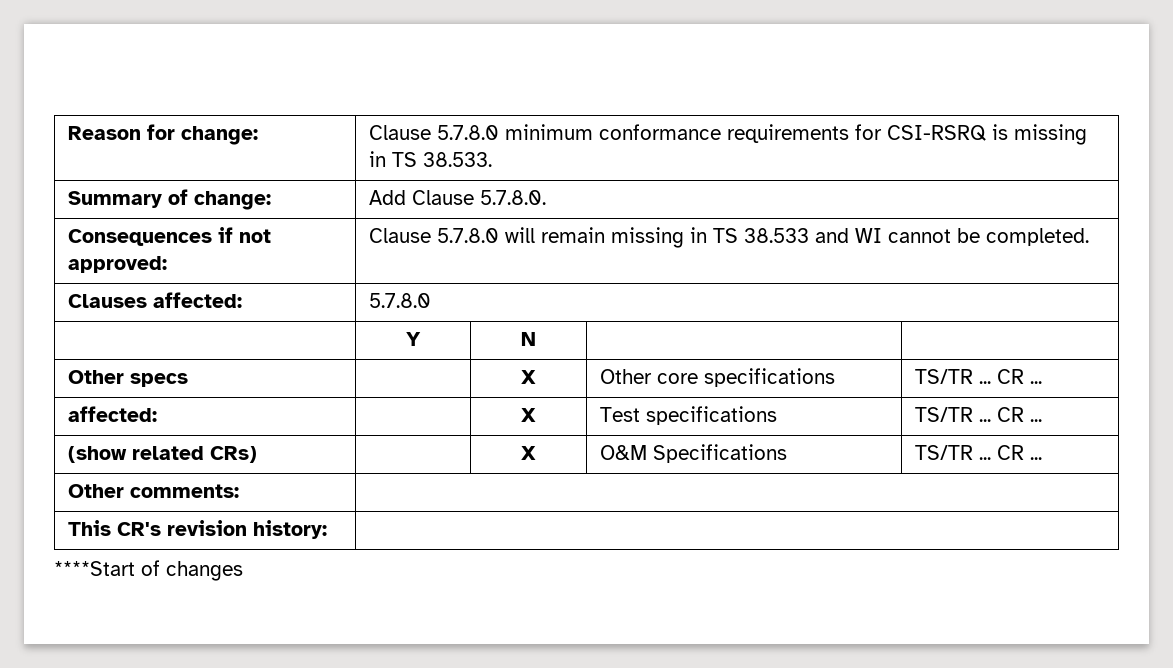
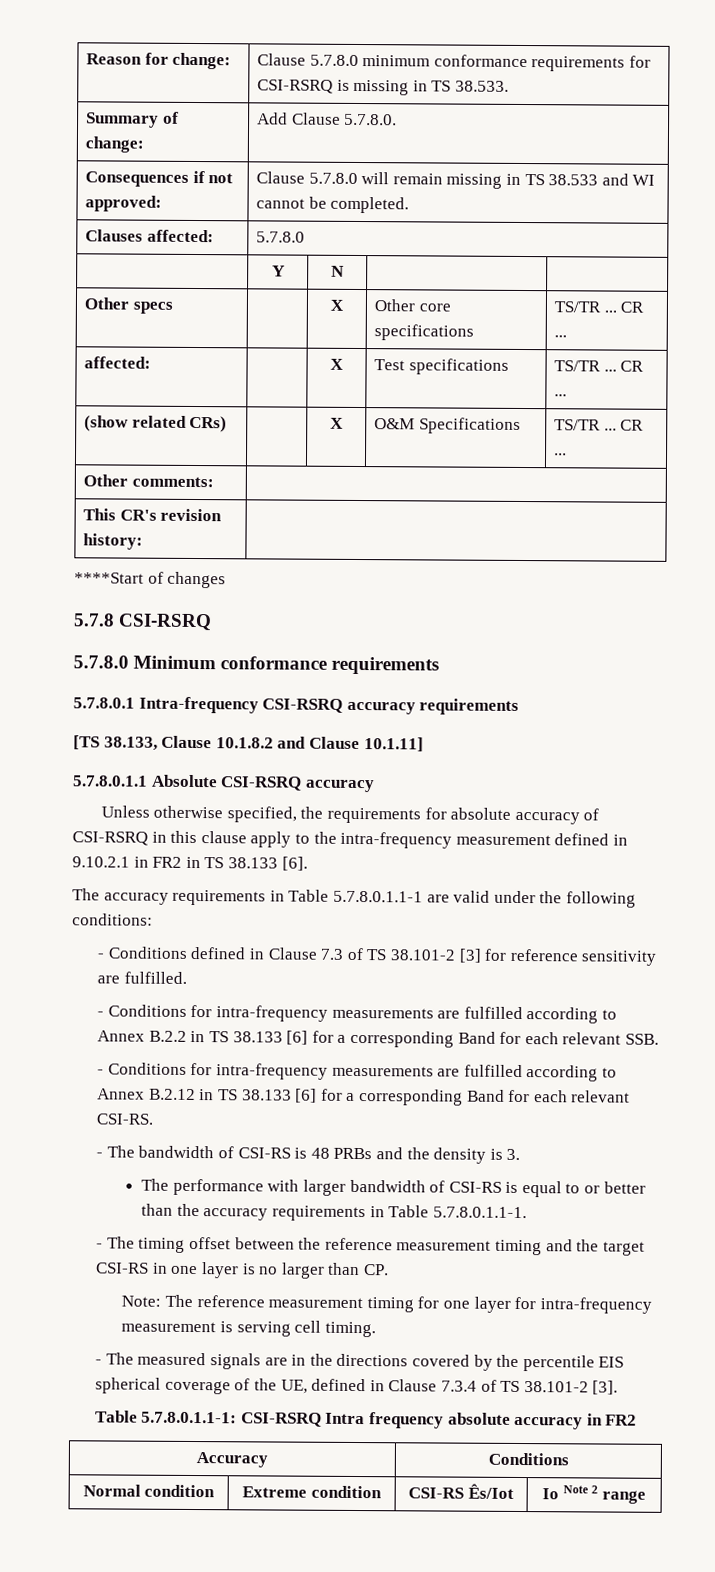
+ 5.7.8 CSI-RSRQ
+ 5.7.8.0 Minimum conformance requirements
+ 5.7.8.0.1 Intra-frequency CSI-RSRQ accuracy requirements
+ [TS 38.133, Clause 10.1.8.2 and Clause 10.1.11]
+ 5.7.8.0.1.1 Absolute CSI-RSRQ accuracy
+ Unless otherwise specified, the requirements for absolute accuracy of CSI-RSRQ in this clause apply to the intra-frequency measurement defined in 9.10.2.1 in FR2 in TS 38.133 [6].
+ The accuracy requirements in Table 5.7.8.0.1.1-1 are valid under the following conditions:
+ - Conditions defined in Clause 7.3 of TS 38.101-2 [3] for reference sensitivity are fulfilled.
+ - Conditions for intra-frequency measurements are fulfilled according to Annex B.2.2 in TS 38.133 [6] for a corresponding Band for each relevant SSB.
+ - Conditions for intra-frequency measurements are fulfilled according to Annex B.2.12 in TS 38.133 [6] for a corresponding Band for each relevant CSI-RS.
+ - The bandwidth of CSI-RS is 48 PRBs and the density is 3.
+ The performance with larger bandwidth of CSI-RS is equal to or better than the accuracy requirements in Table 5.7.8.0.1.1-1.
+ - The timing offset between the reference measurement timing and the target CSI-RS in one layer is no larger than CP.
+ Note: The reference measurement timing for one layer for intra-frequency measurement is serving cell timing.
+ - The measured signals are in the directions covered by the percentile EIS spherical coverage of the UE, defined in Clause 7.3.4 of TS 38.101-2 [3].
+ Table 5.7.8.0.1.1-1: CSI-RSRQ Intra frequency absolute accuracy in FR2
+ Accuracy | Conditions
+ Normal condition | Extreme condition | CSI-RS Ês/Iot | Io Note 2 range

